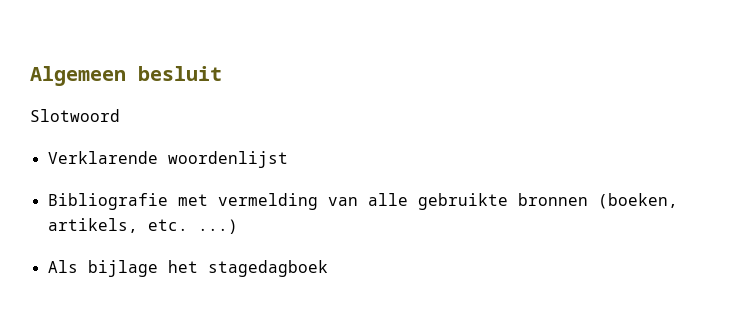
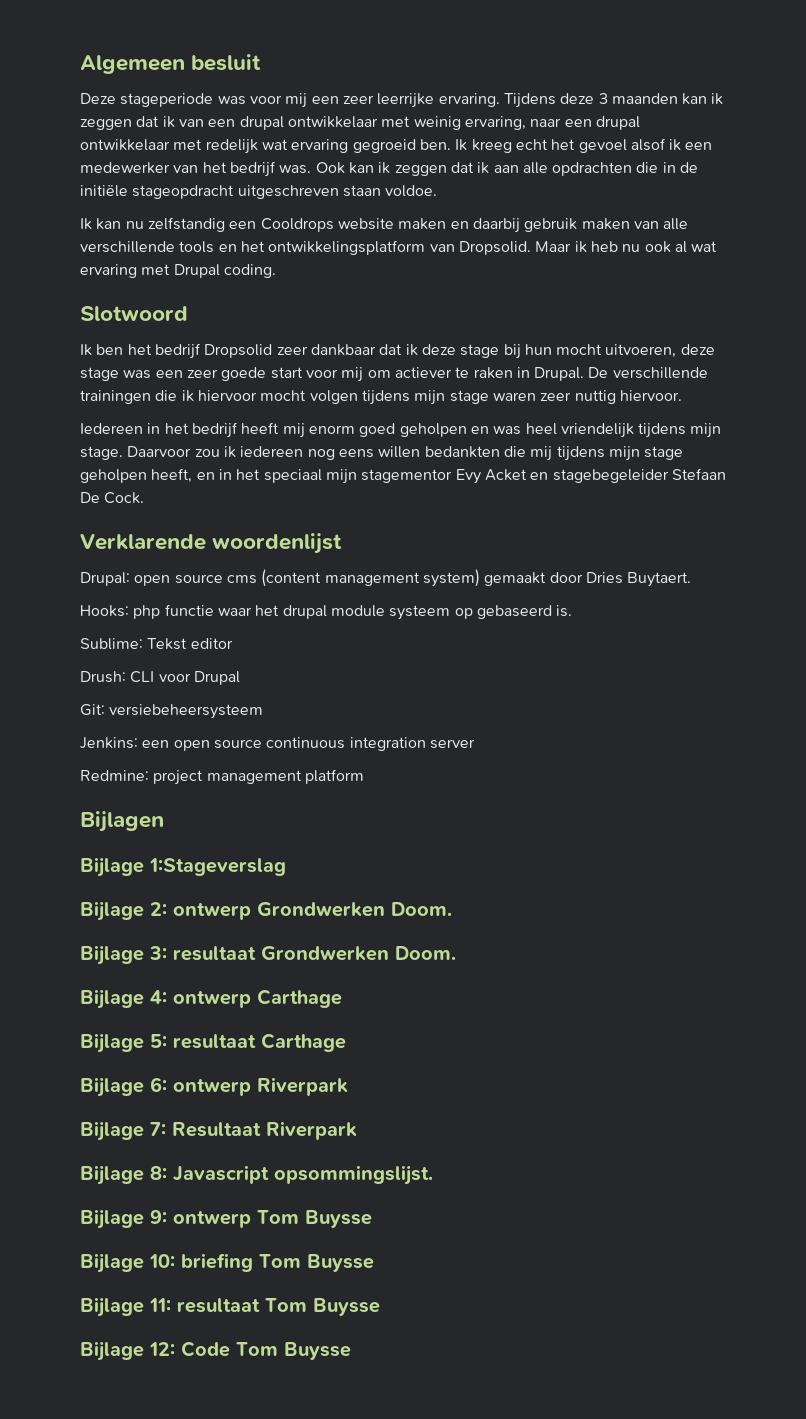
+ Deze stageperiode was voor mij een zeer leerrijke ervaring. Tijdens deze 3 maanden kan ik zeggen dat ik van een drupal ontwikkelaar met weinig ervaring, naar een drupal ontwikkelaar met redelijk wat ervaring gegroeid ben. Ik kreeg echt het gevoel alsof ik een medewerker van het bedrijf was. Ook kan ik zeggen dat ik aan alle opdrachten die in de initiële stageopdracht uitgeschreven staan voldoe.
+ Ik kan nu zelfstandig een Cooldrops website maken en daarbij gebruik maken van alle verschillende tools en het ontwikkelingsplatform van Dropsolid. Maar ik heb nu ook al wat ervaring met Drupal coding.
  Slotwoord
+ Ik ben het bedrijf Dropsolid zeer dankbaar dat ik deze stage bij hun mocht uitvoeren, deze stage was een zeer goede start voor mij om actiever te raken in Drupal. De verschillende trainingen die ik hiervoor mocht volgen tijdens mijn stage waren zeer nuttig hiervoor.
+ Iedereen in het bedrijf heeft mij enorm goed geholpen en was heel vriendelijk tijdens mijn stage. Daarvoor zou ik iedereen nog eens willen bedankten die mij tijdens mijn stage geholpen heeft, en in het speciaal mijn stagementor Evy Acket en stagebegeleider Stefaan De Cock.
  Verklarende woordenlijst
- Bibliografie met vermelding van alle gebruikte bronnen (boeken, artikels, etc. ...)
- Als bijlage het stagedagboek
+ Drupal: open source cms (content management system) gemaakt door Dries Buytaert.
+ Hooks: php functie waar het drupal module systeem op gebaseerd is.
+ Sublime: Tekst editor
+ Drush: CLI voor Drupal
+ Git: versiebeheersysteem
+ Jenkins: een open source continuous integration server
+ Redmine: project management platform
+ Bijlagen
+ Bijlage 1:Stageverslag
+ Bijlage 2: ontwerp Grondwerken Doom.
+ Bijlage 3: resultaat Grondwerken Doom.
+ Bijlage 4: ontwerp Carthage
+ Bijlage 5: resultaat Carthage
+ Bijlage 6: ontwerp Riverpark
+ Bijlage 7: Resultaat Riverpark
+ Bijlage 8: Javascript opsommingslijst.
+ Bijlage 9: ontwerp Tom Buysse
+ Bijlage 10: briefing Tom Buysse
+ Bijlage 11: resultaat Tom Buysse
+ Bijlage 12: Code Tom Buysse

